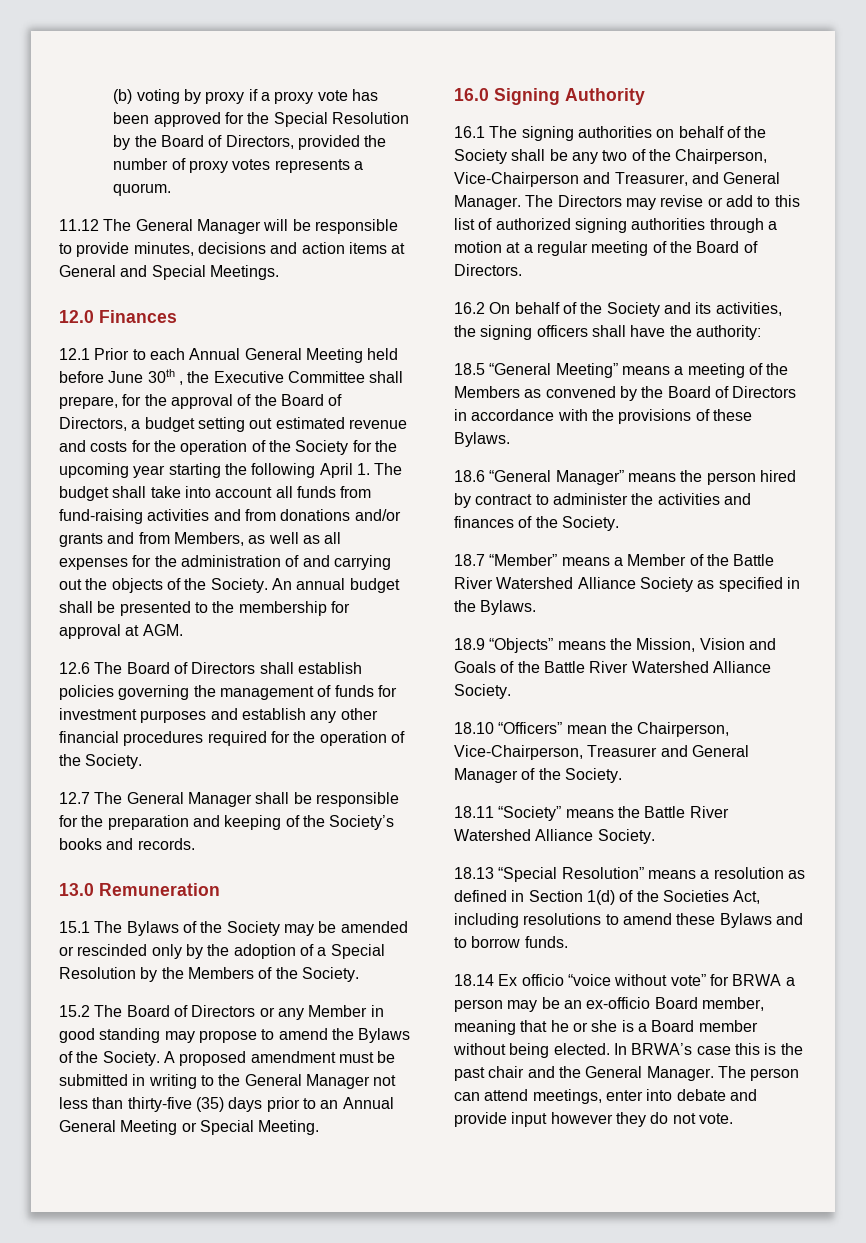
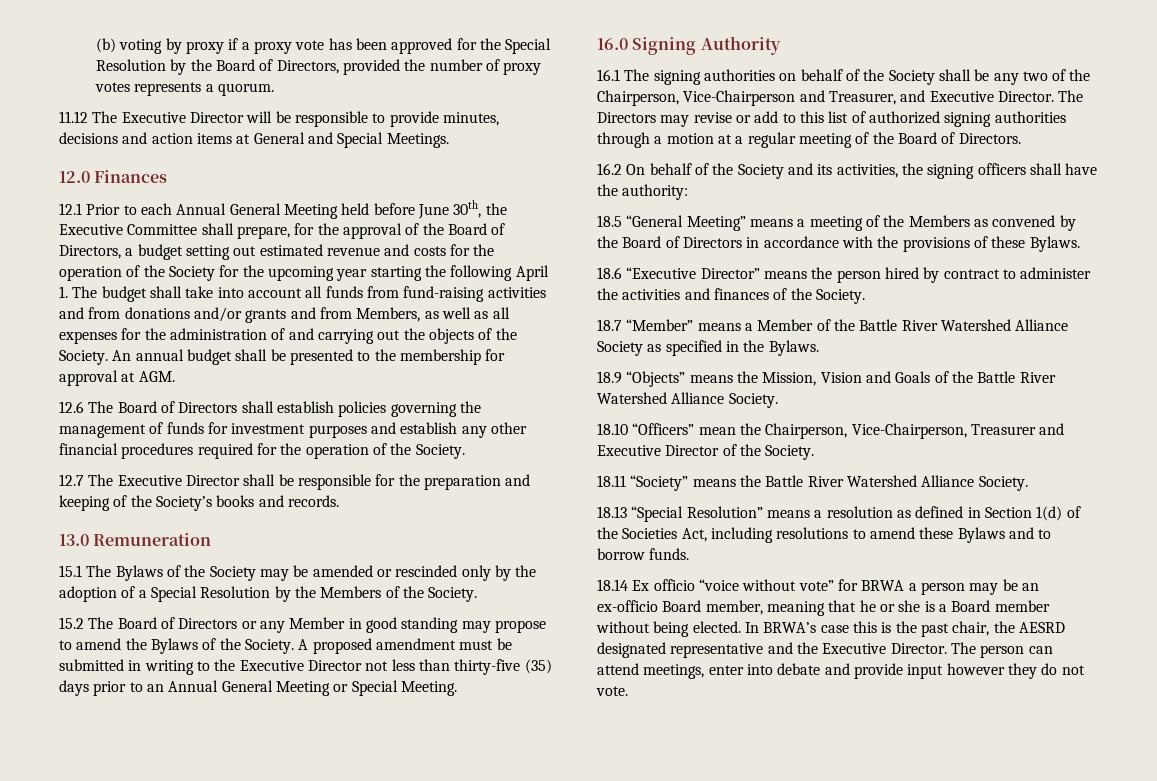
- 11.12 The General Manager will be responsible to provide minutes, decisions and action items at General and Special Meetings.
+ 11.12 The Executive Director will be responsible to provide minutes, decisions and action items at General and Special Meetings.
- 12.1 Prior to each Annual General Meeting held before June 30th , the Executive Committee shall prepare, for the approval of the Board of Directors, a budget setting out estimated revenue and costs for the operation of the Society for the upcoming year starting the following April 1. The budget shall take into account all funds from fund-raising activities and from donations and/or grants and from Members, as well as all expenses for the administration of and carrying out the objects of the Society.
+ 12.1 Prior to each Annual General Meeting held before June 30th, the Executive Committee shall prepare, for the approval of the Board of Directors, a budget setting out estimated revenue and costs for the operation of the Society for the upcoming year starting the following April 1. The budget shall take into account all funds from fund-raising activities and from donations and/or grants and from Members, as well as all expenses for the administration of and carrying out the objects of the Society.
- 12.7 The General Manager shall be responsible for the preparation and keeping of the Society’s books and records.
+ 12.7 The Executive Director shall be responsible for the preparation and keeping of the Society’s books and records.
- A proposed amendment must be submitted in writing to the General Manager not less than thirty-five (35) days prior to an Annual General Meeting or Special Meeting.
+ A proposed amendment must be submitted in writing to the Executive Director not less than thirty-five (35) days prior to an Annual General Meeting or Special Meeting.
- 16.1 The signing authorities on behalf of the Society shall be any two of the Chairperson, Vice-Chairperson and Treasurer, and General Manager.
+ 16.1 The signing authorities on behalf of the Society shall be any two of the Chairperson, Vice-Chairperson and Treasurer, and Executive Director.
- 18.6 “General Manager” means the person hired by contract to administer the activities and finances of the Society.
+ 18.6 “Executive Director” means the person hired by contract to administer the activities and finances of the Society.
- 18.10 “Officers” mean the Chairperson, Vice-Chairperson, Treasurer and General Manager of the Society.
+ 18.10 “Officers” mean the Chairperson, Vice-Chairperson, Treasurer and Executive Director of the Society.
- In BRWA’s case this is the past chair and the General Manager.
+ In BRWA’s case this is the past chair, the AESRD designated representative and the Executive Director.

